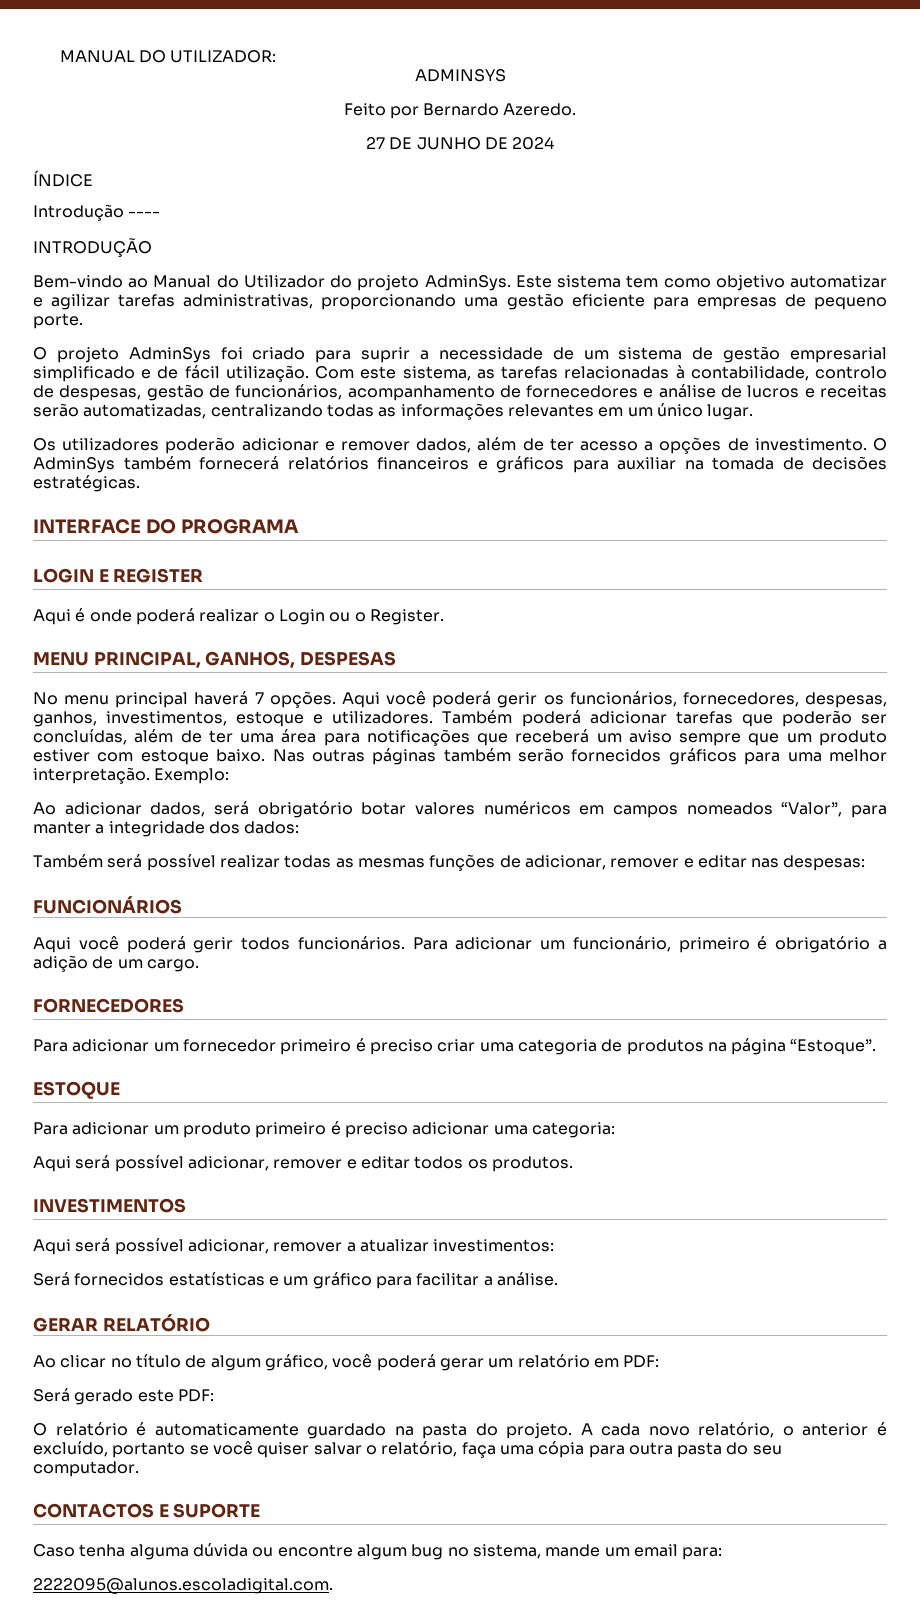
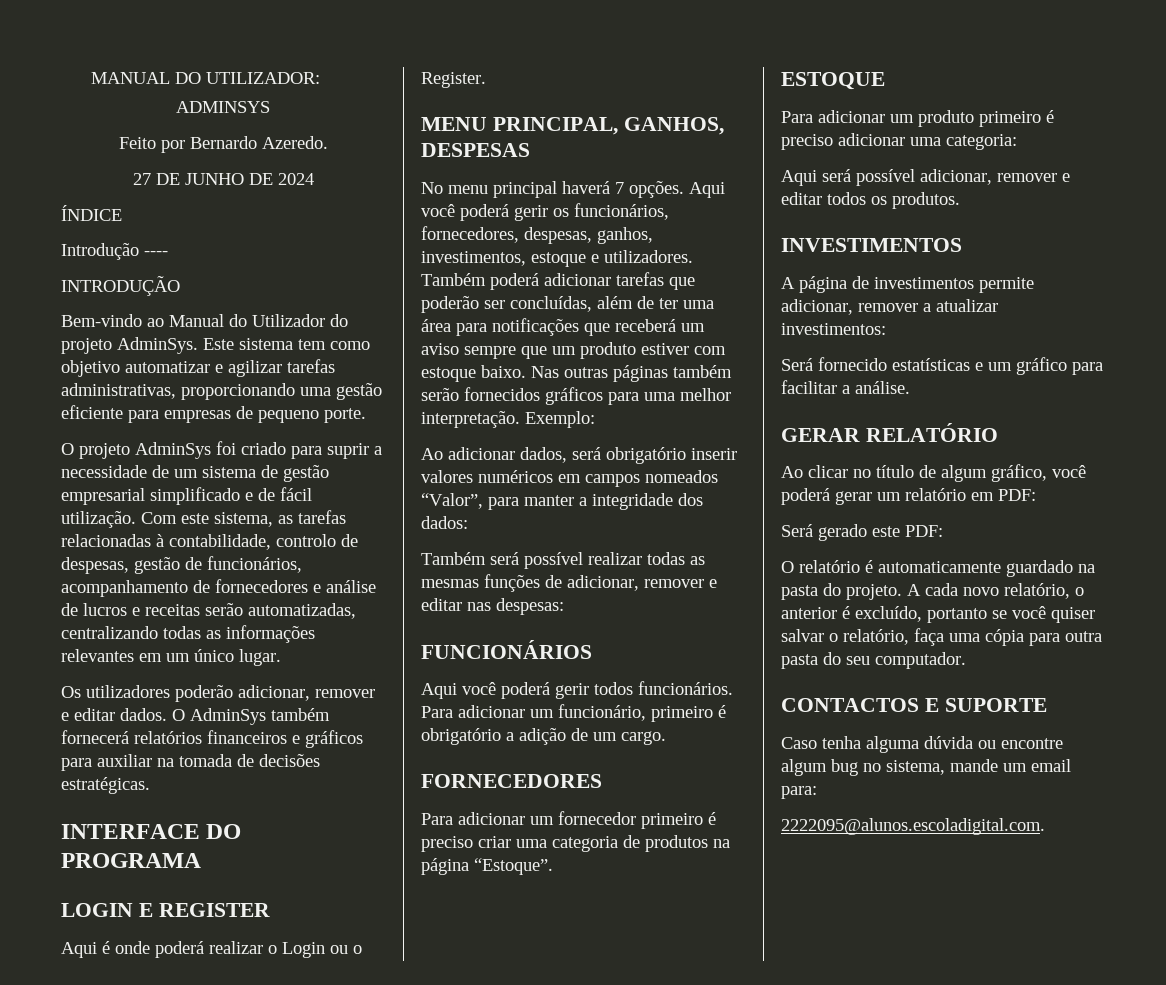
- Os utilizadores poderão adicionar e remover dados, além de ter acesso a opções de investimento.
+ Os utilizadores poderão adicionar, remover e editar dados.
- Ao adicionar dados, será obrigatório botar valores numéricos em campos nomeados “Valor”, para manter a integridade dos dados:
+ Ao adicionar dados, será obrigatório inserir valores numéricos em campos nomeados “Valor”, para manter a integridade dos dados:
- Aqui será possível adicionar, remover a atualizar investimentos:
+ A página de investimentos permite adicionar, remover a atualizar investimentos:
- Será fornecidos estatísticas e um gráfico para facilitar a análise.
+ Será fornecido estatísticas e um gráfico para facilitar a análise.

